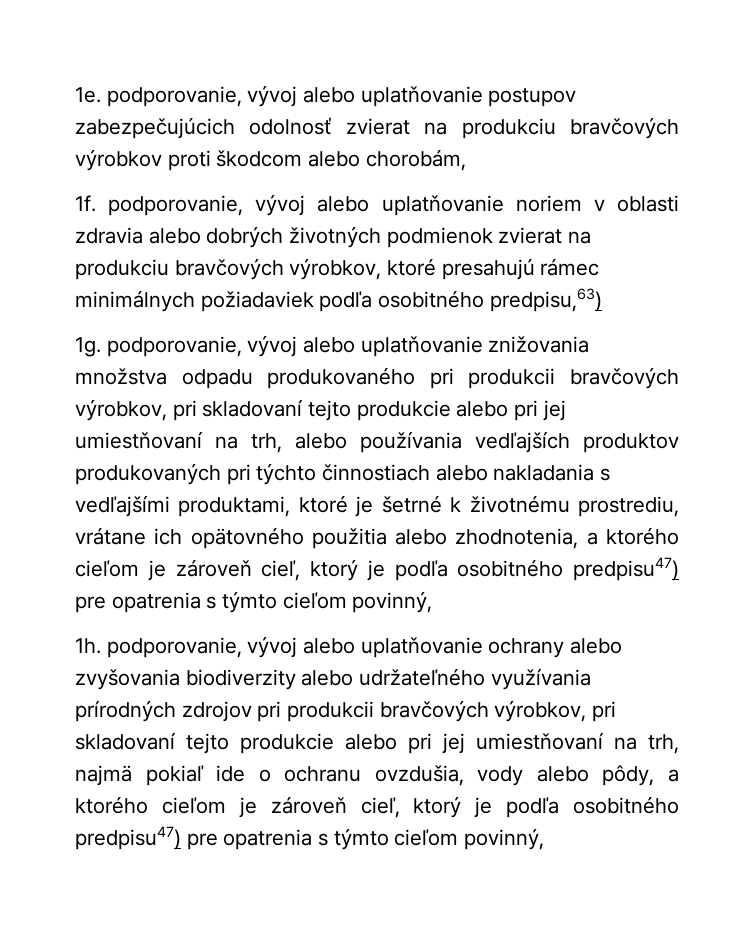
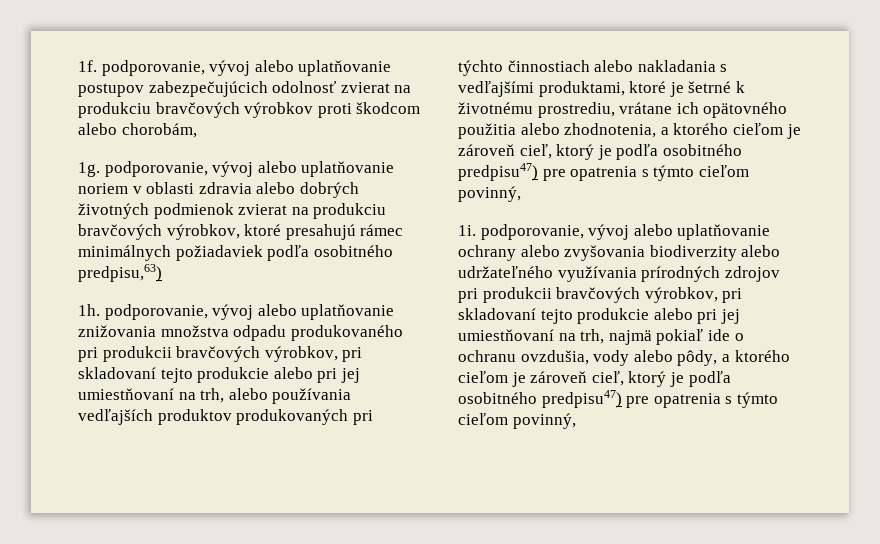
- 1e. podporovanie, vývoj alebo uplatňovanie postupov zabezpečujúcich odolnosť zvierat na produkciu bravčových výrobkov proti škodcom alebo chorobám,
+ 1f. podporovanie, vývoj alebo uplatňovanie postupov zabezpečujúcich odolnosť zvierat na produkciu bravčových výrobkov proti škodcom alebo chorobám,
- 1f. podporovanie, vývoj alebo uplatňovanie noriem v oblasti zdravia alebo dobrých životných podmienok zvierat na produkciu bravčových výrobkov, ktoré presahujú rámec minimálnych požiadaviek podľa osobitného predpisu,63)
+ 1g. podporovanie, vývoj alebo uplatňovanie noriem v oblasti zdravia alebo dobrých životných podmienok zvierat na produkciu bravčových výrobkov, ktoré presahujú rámec minimálnych požiadaviek podľa osobitného predpisu,63)
- 1g. podporovanie, vývoj alebo uplatňovanie znižovania množstva odpadu produkovaného pri produkcii bravčových výrobkov, pri skladovaní tejto produkcie alebo pri jej umiestňovaní na trh, alebo používania vedľajších produktov produkovaných pri týchto činnostiach alebo nakladania s vedľajšími produktami, ktoré je šetrné k životnému prostrediu, vrátane ich opätovného použitia alebo zhodnotenia, a ktorého cieľom je zároveň cieľ, ktorý je podľa osobitného predpisu47) pre opatrenia s týmto cieľom povinný,
+ 1h. podporovanie, vývoj alebo uplatňovanie znižovania množstva odpadu produkovaného pri produkcii bravčových výrobkov, pri skladovaní tejto produkcie alebo pri jej umiestňovaní na trh, alebo používania vedľajších produktov produkovaných pri týchto činnostiach alebo nakladania s vedľajšími produktami, ktoré je šetrné k životnému prostrediu, vrátane ich opätovného použitia alebo zhodnotenia, a ktorého cieľom je zároveň cieľ, ktorý je podľa osobitného predpisu47) pre opatrenia s týmto cieľom povinný,
- 1h. podporovanie, vývoj alebo uplatňovanie ochrany alebo zvyšovania biodiverzity alebo udržateľného využívania prírodných zdrojov pri produkcii bravčových výrobkov, pri skladovaní tejto produkcie alebo pri jej umiestňovaní na trh, najmä pokiaľ ide o ochranu ovzdušia, vody alebo pôdy, a ktorého cieľom je zároveň cieľ, ktorý je podľa osobitného predpisu47) pre opatrenia s týmto cieľom povinný,
+ 1i. podporovanie, vývoj alebo uplatňovanie ochrany alebo zvyšovania biodiverzity alebo udržateľného využívania prírodných zdrojov pri produkcii bravčových výrobkov, pri skladovaní tejto produkcie alebo pri jej umiestňovaní na trh, najmä pokiaľ ide o ochranu ovzdušia, vody alebo pôdy, a ktorého cieľom je zároveň cieľ, ktorý je podľa osobitného predpisu47) pre opatrenia s týmto cieľom povinný,

